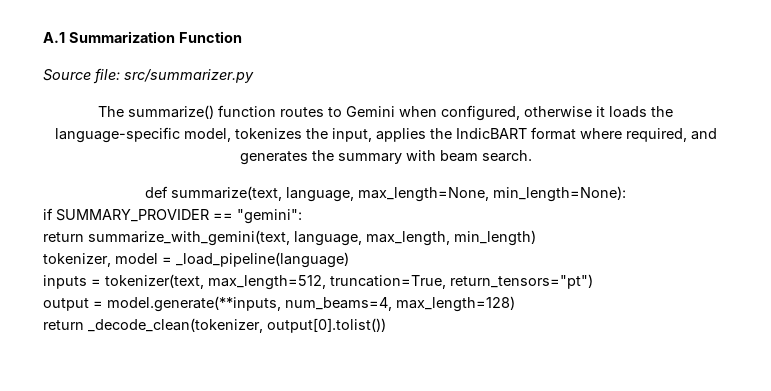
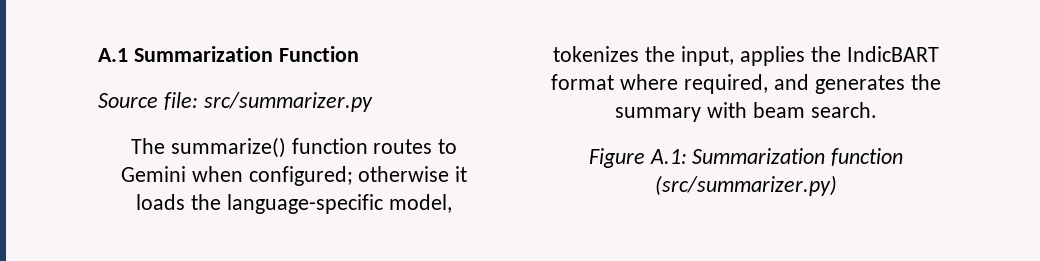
- The summarize() function routes to Gemini when configured, otherwise it loads the language-specific model, tokenizes the input, applies the IndicBART format where required, and generates the summary with beam search.
+ The summarize() function routes to Gemini when configured; otherwise it loads the language-specific model, tokenizes the input, applies the IndicBART format where required, and generates the summary with beam search.
- def summarize(text, language, max_length=None, min_length=None):
- if SUMMARY_PROVIDER == "gemini":
- return summarize_with_gemini(text, language, max_length, min_length)
- tokenizer, model = _load_pipeline(language)
- inputs = tokenizer(text, max_length=512, truncation=True, return_tensors="pt")
- output = model.generate(**inputs, num_beams=4, max_length=128)
- return _decode_clean(tokenizer, output[0].tolist())
+ Figure A.1: Summarization function (src/summarizer.py)

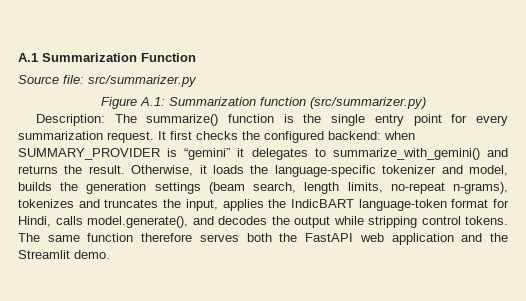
- The summarize() function routes to Gemini when configured; otherwise it loads the language-specific model, tokenizes the input, applies the IndicBART format where required, and generates the summary with beam search.
  Figure A.1: Summarization function (src/summarizer.py)
+ Description: The summarize() function is the single entry point for every summarization request. It first checks the configured backend: when SUMMARY_PROVIDER is “gemini” it delegates to summarize_with_gemini() and returns the result. Otherwise, it loads the language-specific tokenizer and model, builds the generation settings (beam search, length limits, no-repeat n-grams), tokenizes and truncates the input, applies the IndicBART language-token format for Hindi, calls model.generate(), and decodes the output while stripping control tokens. The same function therefore serves both the FastAPI web application and the Streamlit demo.

